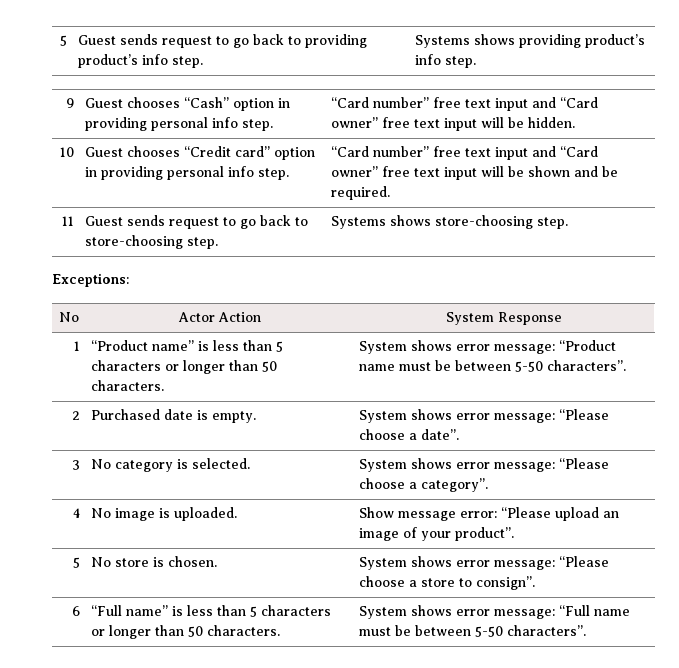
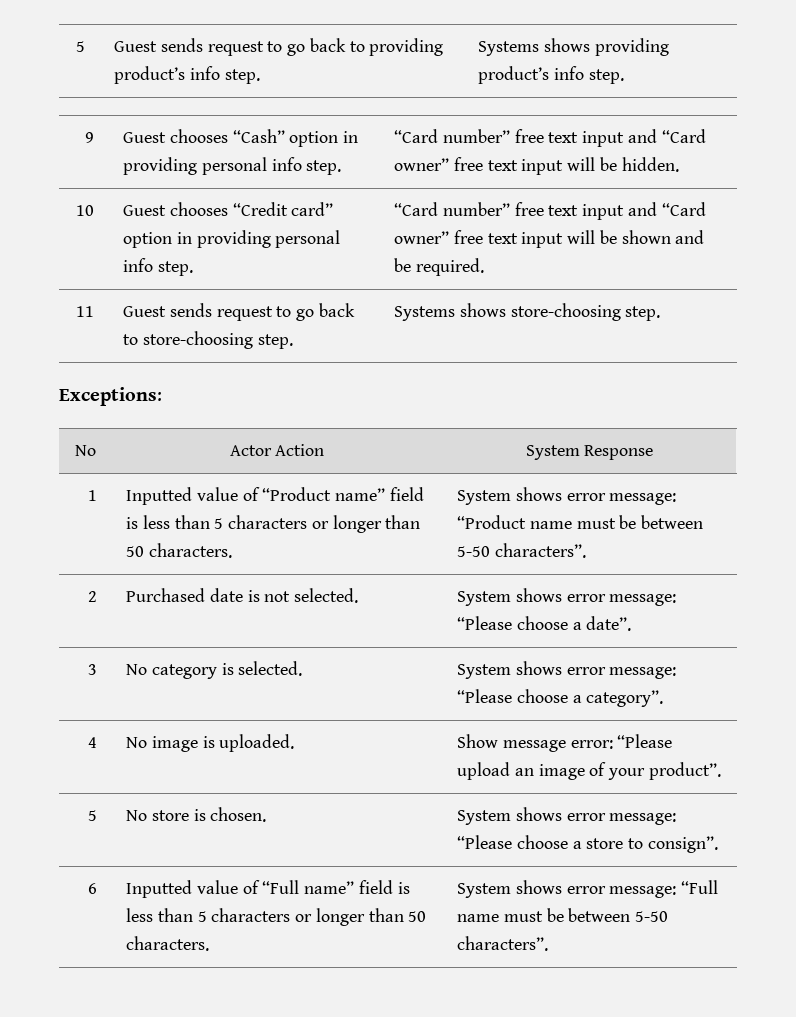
- 1 | “Product name” is less than 5 characters or longer than 50 characters. | System shows error message: “Product name must be between 5-50 characters”.
+ 1 | Inputted value of “Product name” field is less than 5 characters or longer than 50 characters. | System shows error message: “Product name must be between 5-50 characters”.
- 2 | Purchased date is empty. | System shows error message: “Please choose a date”.
+ 2 | Purchased date is not selected. | System shows error message: “Please choose a date”.
- 6 | “Full name” is less than 5 characters or longer than 50 characters. | System shows error message: “Full name must be between 5-50 characters”.
+ 6 | Inputted value of “Full name” field is less than 5 characters or longer than 50 characters. | System shows error message: “Full name must be between 5-50 characters”.

